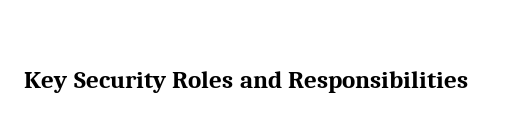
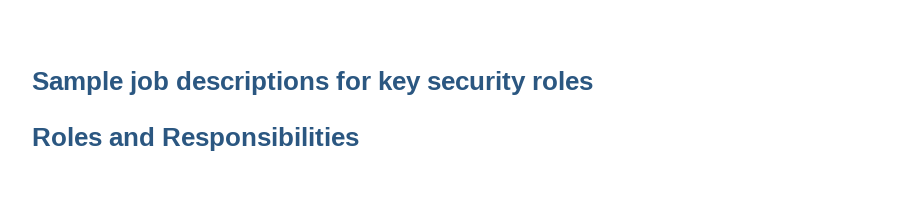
- Key Security Roles and Responsibilities
+ Sample job descriptions for key security roles
+ Roles and Responsibilities

